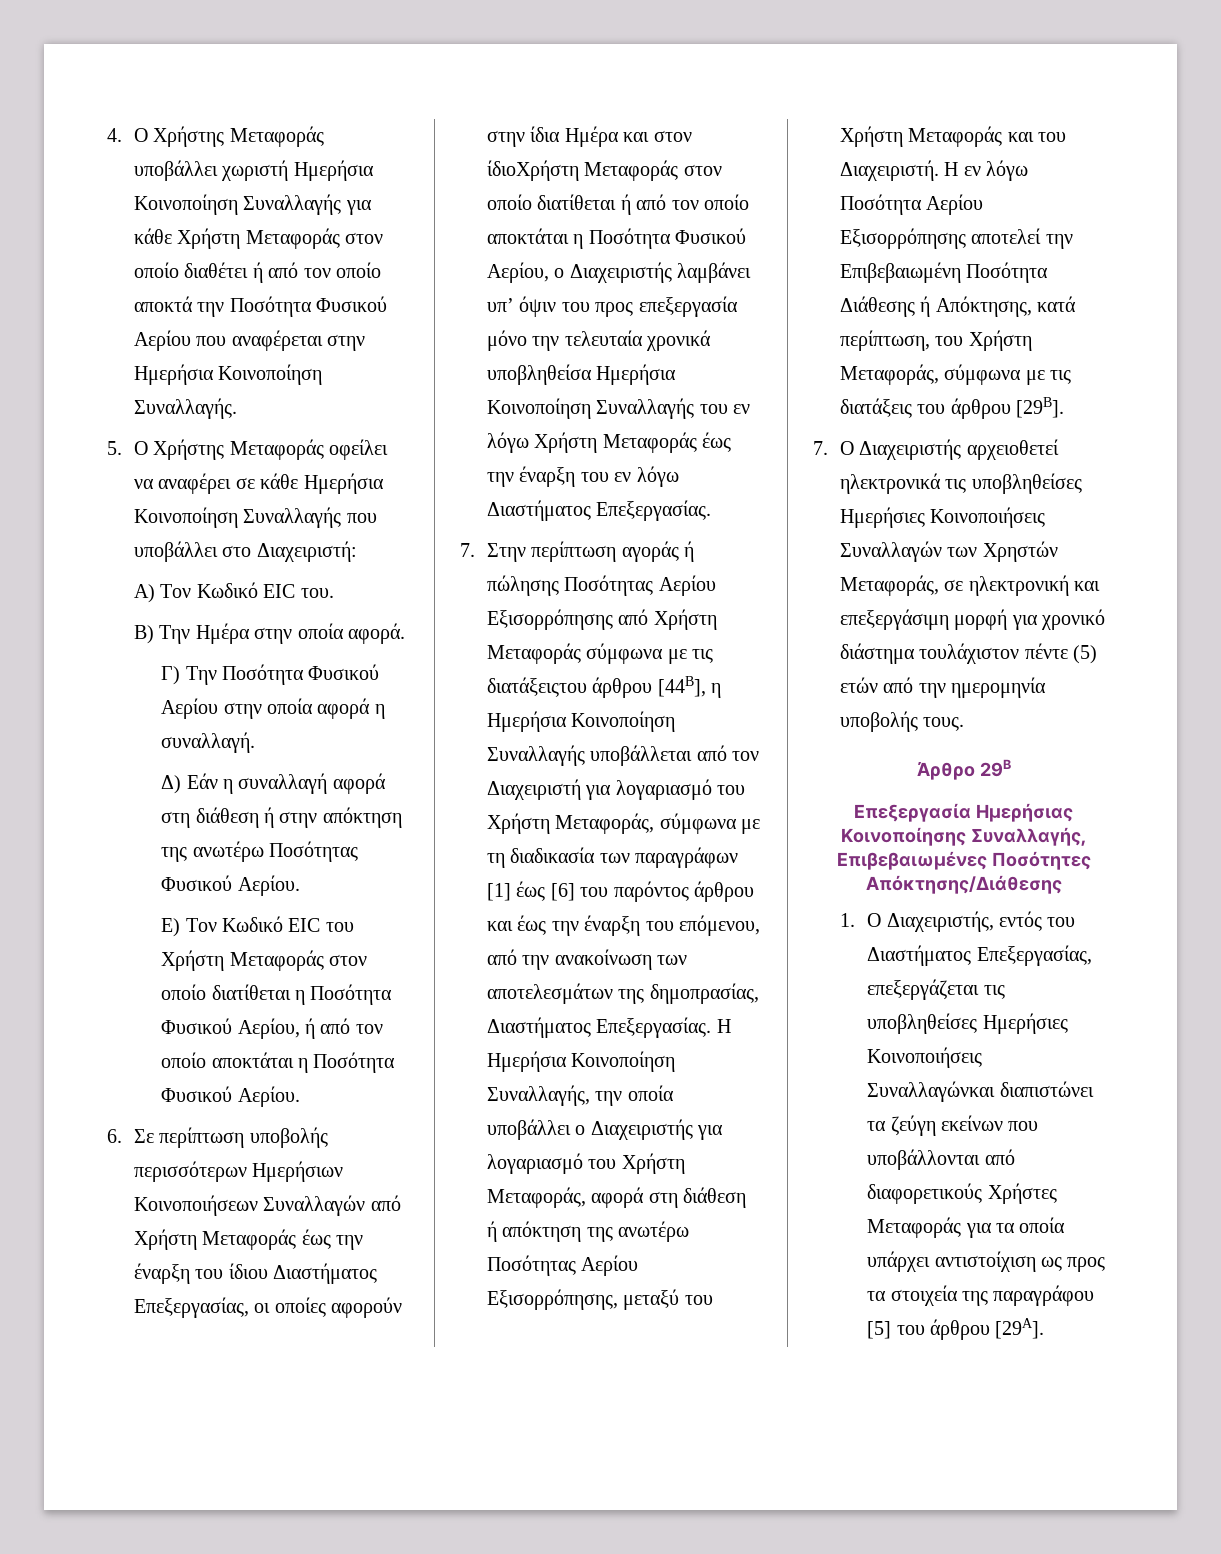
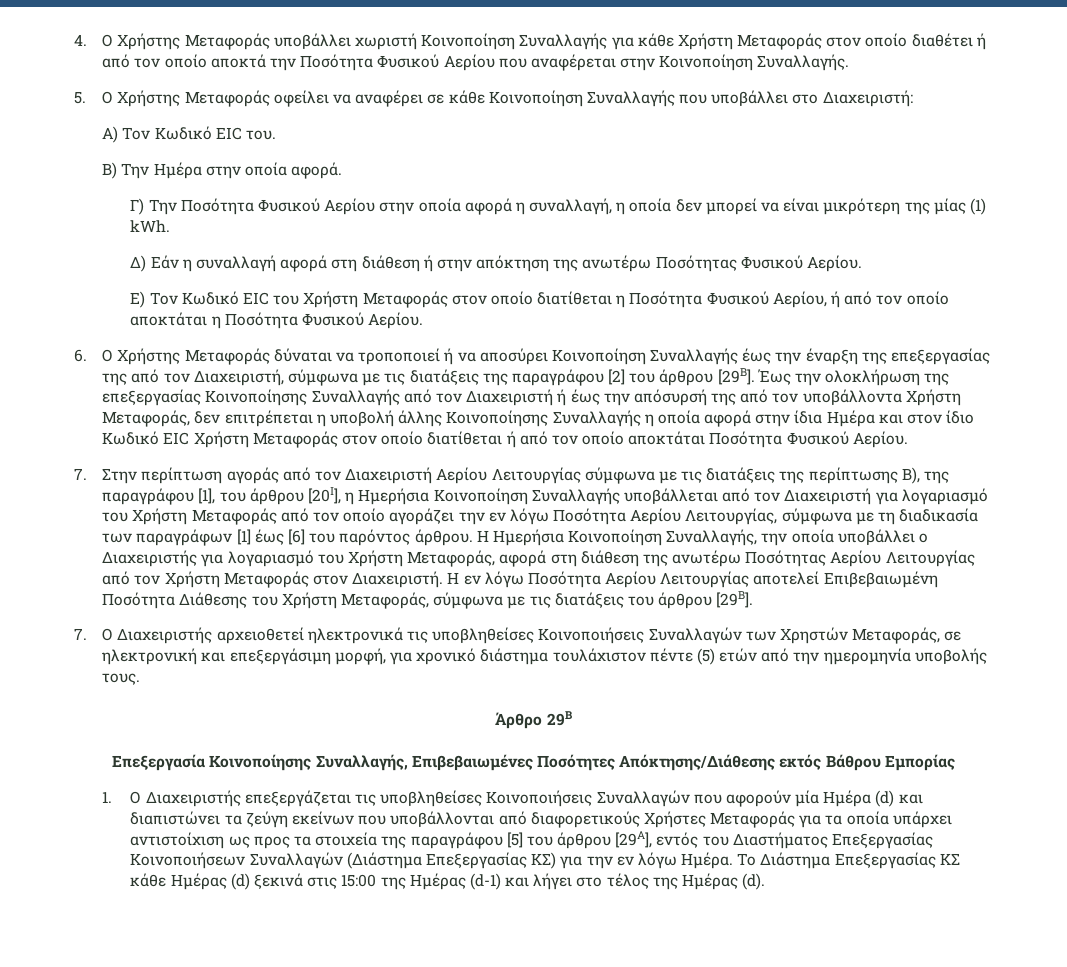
- 4. Ο Χρήστης Μεταφοράς υποβάλλει χωριστή Ημερήσια Κοινοποίηση Συναλλαγής για κάθε Χρήστη Μεταφοράς στον οποίο διαθέτει ή από τον οποίο αποκτά την Ποσότητα Φυσικού Αερίου που αναφέρεται στην Ημερήσια Κοινοποίηση Συναλλαγής.
+ 4. Ο Χρήστης Μεταφοράς υποβάλλει χωριστή Κοινοποίηση Συναλλαγής για κάθε Χρήστη Μεταφοράς στον οποίο διαθέτει ή από τον οποίο αποκτά την Ποσότητα Φυσικού Αερίου που αναφέρεται στην Κοινοποίηση Συναλλαγής.
- 5. Ο Χρήστης Μεταφοράς οφείλει να αναφέρει σε κάθε Ημερήσια Κοινοποίηση Συναλλαγής που υποβάλλει στο Διαχειριστή:
+ 5. Ο Χρήστης Μεταφοράς οφείλει να αναφέρει σε κάθε Κοινοποίηση Συναλλαγής που υποβάλλει στο Διαχειριστή:
- Γ) Την Ποσότητα Φυσικού Αερίου στην οποία αφορά η συναλλαγή.
+ Γ) Την Ποσότητα Φυσικού Αερίου στην οποία αφορά η συναλλαγή, η οποία δεν μπορεί να είναι μικρότερη της μίας (1) kWh.
- 6. Σε περίπτωση υποβολής περισσότερων Ημερήσιων Κοινοποιήσεων Συναλλαγών από Χρήστη Μεταφοράς έως την έναρξη του ίδιου Διαστήματος Επεξεργασίας, οι οποίες αφορούν στην ίδια Ημέρα και στον ίδιοΧρήστη Μεταφοράς στον οποίο διατίθεται ή από τον οποίο αποκτάται η Ποσότητα Φυσικού Αερίου, ο Διαχειριστής λαμβάνει υπ’ όψιν του προς επεξεργασία μόνο την τελευταία χρονικά υποβληθείσα Ημερήσια Κοινοποίηση Συναλλαγής του εν λόγω Χρήστη Μεταφοράς έως την έναρξη του εν λόγω Διαστήματος Επεξεργασίας.
- 7. Στην περίπτωση αγοράς ή πώλησης Ποσότητας Αερίου Εξισορρόπησης από Χρήστη Μεταφοράς σύμφωνα με τις διατάξειςτου άρθρου [44Β], η Ημερήσια Κοινοποίηση Συναλλαγής υποβάλλεται από τον Διαχειριστή για λογαριασμό του Χρήστη Μεταφοράς, σύμφωνα με τη διαδικασία των παραγράφων [1] έως [6] του παρόντος άρθρου και έως την έναρξη του επόμενου, από την ανακοίνωση των αποτελεσμάτων της δημοπρασίας, Διαστήματος Επεξεργασίας.
+ 6. Ο Χρήστης Μεταφοράς δύναται να τροποποιεί ή να αποσύρει Κοινοποίηση Συναλλαγής έως την έναρξη της επεξεργασίας της από τον Διαχειριστή, σύμφωνα με τις διατάξεις της παραγράφου [2] του άρθρου [29Β]. Έως την ολοκλήρωση της επεξεργασίας Κοινοποίησης Συναλλαγής από τον Διαχειριστή ή έως την απόσυρσή της από τον υποβάλλοντα Χρήστη Μεταφοράς, δεν επιτρέπεται η υποβολή άλλης Κοινοποίησης Συναλλαγής η οποία αφορά στην ίδια Ημέρα και στον ίδιο Κωδικό EIC Χρήστη Μεταφοράς στον οποίο διατίθεται ή από τον οποίο αποκτάται Ποσότητα Φυσικού Αερίου.
+ 7. Στην περίπτωση αγοράς από τον Διαχειριστή Αερίου Λειτουργίας σύμφωνα με τις διατάξεις της περίπτωσης Β), της παραγράφου [1], του άρθρου [20Ι], η Ημερήσια Κοινοποίηση Συναλλαγής υποβάλλεται από τον Διαχειριστή για λογαριασμό του Χρήστη Μεταφοράς από τον οποίο αγοράζει την εν λόγω Ποσότητα Αερίου Λειτουργίας, σύμφωνα με τη διαδικασία των παραγράφων [1] έως [6] του παρόντος άρθρου.
- Η Ημερήσια Κοινοποίηση Συναλλαγής, την οποία υποβάλλει ο Διαχειριστής για λογαριασμό του Χρήστη Μεταφοράς, αφορά στη διάθεση ή απόκτηση της ανωτέρω Ποσότητας Αερίου Εξισορρόπησης, μεταξύ του Χρήστη Μεταφοράς και του Διαχειριστή.
+ Η Ημερήσια Κοινοποίηση Συναλλαγής, την οποία υποβάλλει ο Διαχειριστής για λογαριασμό του Χρήστη Μεταφοράς, αφορά στη διάθεση της ανωτέρω Ποσότητας Αερίου Λειτουργίας από τον Χρήστη Μεταφοράς στον Διαχειριστή.
- Η εν λόγω Ποσότητα Αερίου Εξισορρόπησης αποτελεί την Επιβεβαιωμένη Ποσότητα Διάθεσης ή Απόκτησης, κατά περίπτωση, του Χρήστη Μεταφοράς, σύμφωνα με τις διατάξεις του άρθρου [29Β].
+ Η εν λόγω Ποσότητα Αερίου Λειτουργίας αποτελεί Επιβεβαιωμένη Ποσότητα Διάθεσης του Χρήστη Μεταφοράς, σύμφωνα με τις διατάξεις του άρθρου [29Β].
- 7. Ο Διαχειριστής αρχειοθετεί ηλεκτρονικά τις υποβληθείσες Ημερήσιες Κοινοποιήσεις Συναλλαγών των Χρηστών Μεταφοράς, σε ηλεκτρονική και επεξεργάσιμη μορφή για χρονικό διάστημα τουλάχιστον πέντε (5) ετών από την ημερομηνία υποβολής τους.
+ 7. Ο Διαχειριστής αρχειοθετεί ηλεκτρονικά τις υποβληθείσες Κοινοποιήσεις Συναλλαγών των Χρηστών Μεταφοράς, σε ηλεκτρονική και επεξεργάσιμη μορφή, για χρονικό διάστημα τουλάχιστον πέντε (5) ετών από την ημερομηνία υποβολής τους.
- Επεξεργασία Ημερήσιας Κοινοποίησης Συναλλαγής, Επιβεβαιωμένες Ποσότητες Απόκτησης/Διάθεσης
+ Επεξεργασία Κοινοποίησης Συναλλαγής, Επιβεβαιωμένες Ποσότητες Απόκτησης/Διάθεσης εκτός Βάθρου Εμπορίας
- 1. Ο Διαχειριστής, εντός του Διαστήματος Επεξεργασίας, επεξεργάζεται τις υποβληθείσες Ημερήσιες Κοινοποιήσεις Συναλλαγώνκαι διαπιστώνει τα ζεύγη εκείνων που υποβάλλονται από διαφορετικούς Χρήστες Μεταφοράς για τα οποία υπάρχει αντιστοίχιση ως προς τα στοιχεία της παραγράφου [5] του άρθρου [29Α].
+ 1. Ο Διαχειριστής επεξεργάζεται τις υποβληθείσες Κοινοποιήσεις Συναλλαγών που αφορούν μία Ημέρα (d) και διαπιστώνει τα ζεύγη εκείνων που υποβάλλονται από διαφορετικούς Χρήστες Μεταφοράς για τα οποία υπάρχει αντιστοίχιση ως προς τα στοιχεία της παραγράφου [5] του άρθρου [29Α], εντός του Διαστήματος Επεξεργασίας Κοινοποιήσεων Συναλλαγών (Διάστημα Επεξεργασίας ΚΣ) για την εν λόγω Ημέρα. Το Διάστημα Επεξεργασίας ΚΣ κάθε Ημέρας (d) ξεκινά στις 15:00 της Ημέρας (d-1) και λήγει στο τέλος της Ημέρας (d).

